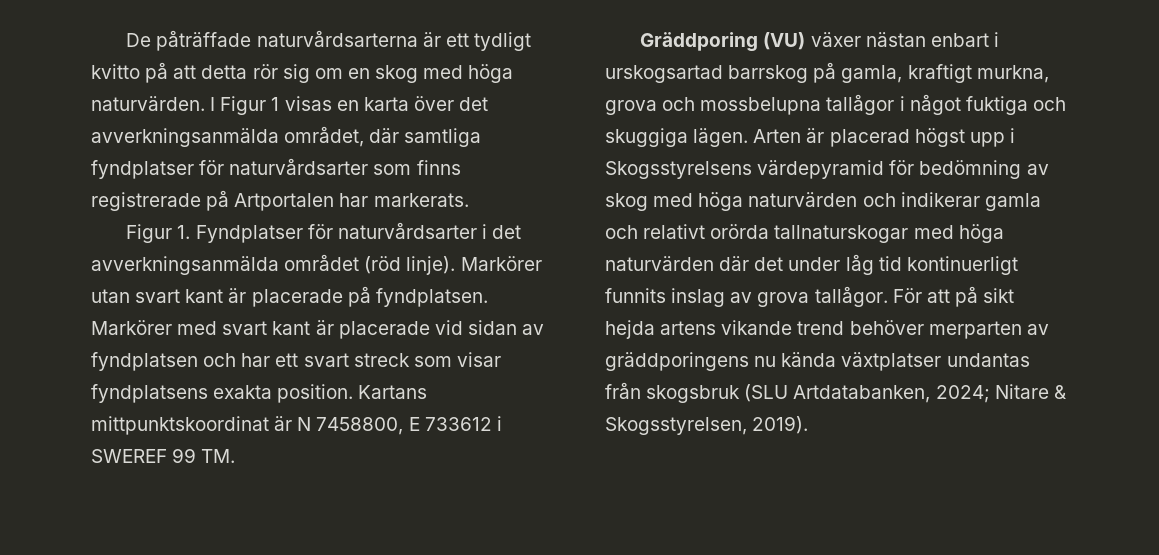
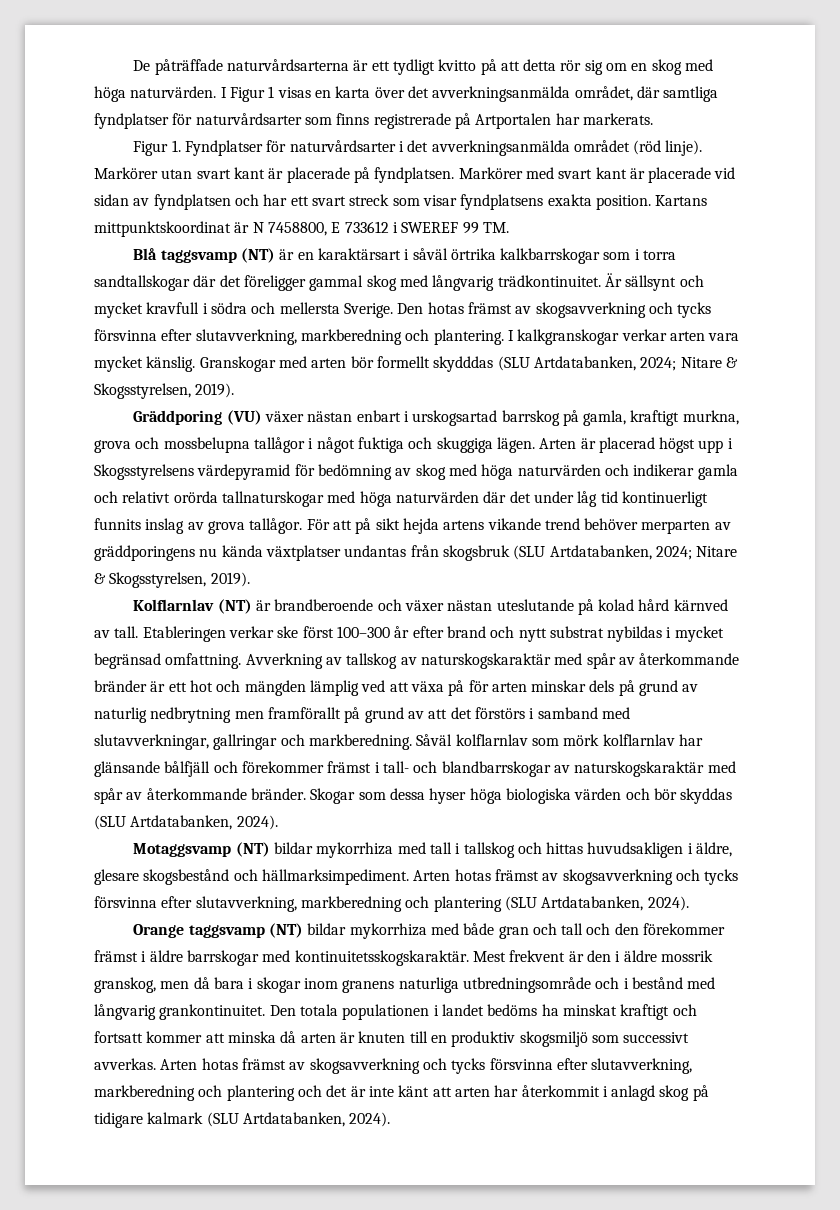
+ Blå taggsvamp (NT) är en karaktärsart i såväl örtrika kalkbarrskogar som i torra sandtallskogar där det föreligger gammal skog med långvarig trädkontinuitet. Är sällsynt och mycket kravfull i södra och mellersta Sverige. Den hotas främst av skogsavverkning och tycks försvinna efter slutavverkning, markberedning och plantering. I kalkgranskogar verkar arten vara mycket känslig. Granskogar med arten bör formellt skydddas (SLU Artdatabanken, 2024; Nitare & Skogsstyrelsen, 2019).
+ Kolflarnlav (NT) är brandberoende och växer nästan uteslutande på kolad hård kärnved av tall. Etableringen verkar ske först 100–300 år efter brand och nytt substrat nybildas i mycket begränsad omfattning. Avverkning av tallskog av naturskogskaraktär med spår av återkommande bränder är ett hot och mängden lämplig ved att växa på för arten minskar dels på grund av naturlig nedbrytning men framförallt på grund av att det förstörs i samband med slutavverkningar, gallringar och markberedning. Såväl kolflarnlav som mörk kolflarnlav har glänsande bålfjäll och förekommer främst i tall- och blandbarrskogar av naturskogskaraktär med spår av återkommande bränder. Skogar som dessa hyser höga biologiska värden och bör skyddas (SLU Artdatabanken, 2024).
+ Motaggsvamp (NT) bildar mykorrhiza med tall i tallskog och hittas huvudsakligen i äldre, glesare skogsbestånd och hällmarksimpediment. Arten hotas främst av skogsavverkning och tycks försvinna efter slutavverkning, markberedning och plantering (SLU Artdatabanken, 2024).
+ Orange taggsvamp (NT) bildar mykorrhiza med både gran och tall och den förekommer främst i äldre barrskogar med kontinuitetsskogskaraktär. Mest frekvent är den i äldre mossrik granskog, men då bara i skogar inom granens naturliga utbredningsområde och i bestånd med långvarig grankontinuitet. Den totala populationen i landet bedöms ha minskat kraftigt och fortsatt kommer att minska då arten är knuten till en produktiv skogsmiljö som successivt avverkas. Arten hotas främst av skogsavverkning och tycks försvinna efter slutavverkning, markberedning och plantering och det är inte känt att arten har återkommit i anlagd skog på tidigare kalmark (SLU Artdatabanken, 2024).

